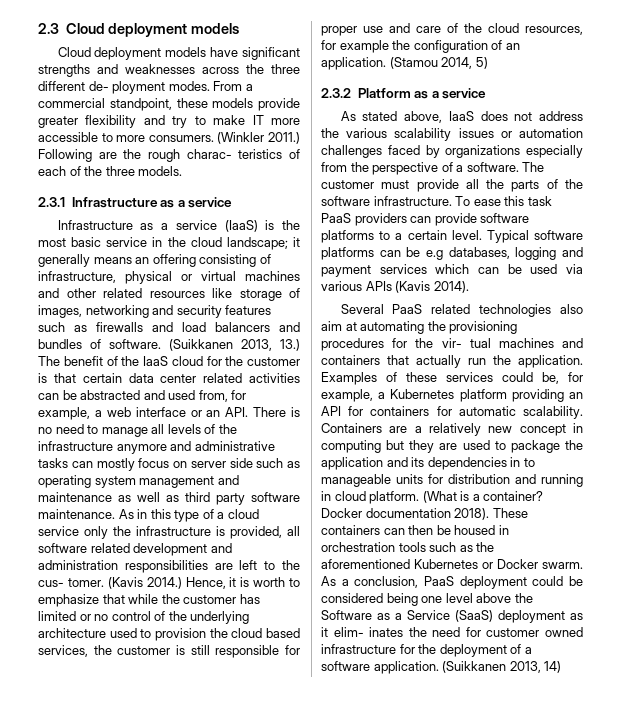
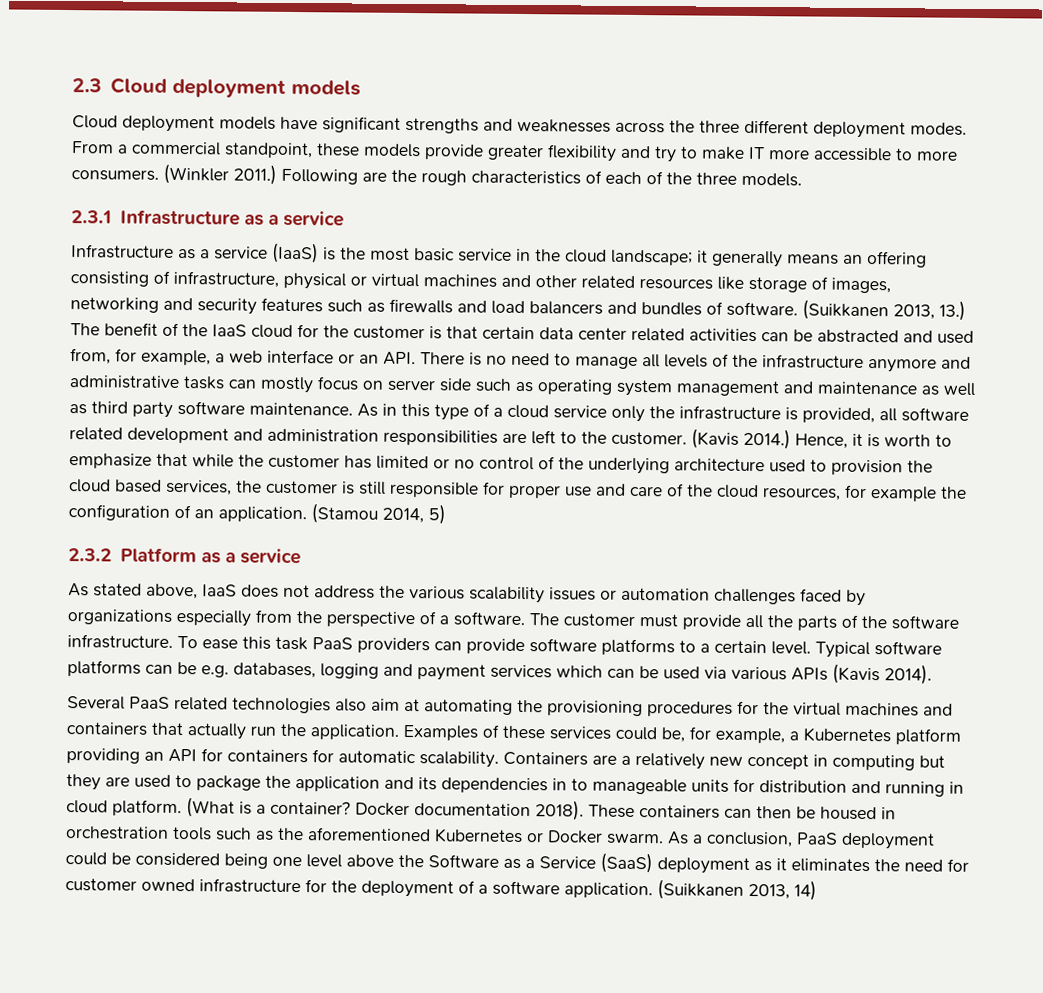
- Cloud deployment models have significant strengths and weaknesses across the three different de- ployment modes.
+ Cloud deployment models have significant strengths and weaknesses across the three different deployment modes.
- Following are the rough charac- teristics of each of the three models.
+ Following are the rough characteristics of each of the three models.
- As in this type of a cloud service only the infrastructure is provided, all software related development and administration responsibilities are left to the cus- tomer.
+ As in this type of a cloud service only the infrastructure is provided, all software related development and administration responsibilities are left to the customer.
- Typical software platforms can be e.g databases, logging and payment services which can be used via various APIs (Kavis 2014).
+ Typical software platforms can be e.g. databases, logging and payment services which can be used via various APIs (Kavis 2014).
- Several PaaS related technologies also aim at automating the provisioning procedures for the vir- tual machines and containers that actually run the application.
+ Several PaaS related technologies also aim at automating the provisioning procedures for the virtual machines and containers that actually run the application.
- As a conclusion, PaaS deployment could be considered being one level above the Software as a Service (SaaS) deployment as it elim- inates the need for customer owned infrastructure for the deployment of a software application.
+ As a conclusion, PaaS deployment could be considered being one level above the Software as a Service (SaaS) deployment as it eliminates the need for customer owned infrastructure for the deployment of a software application.

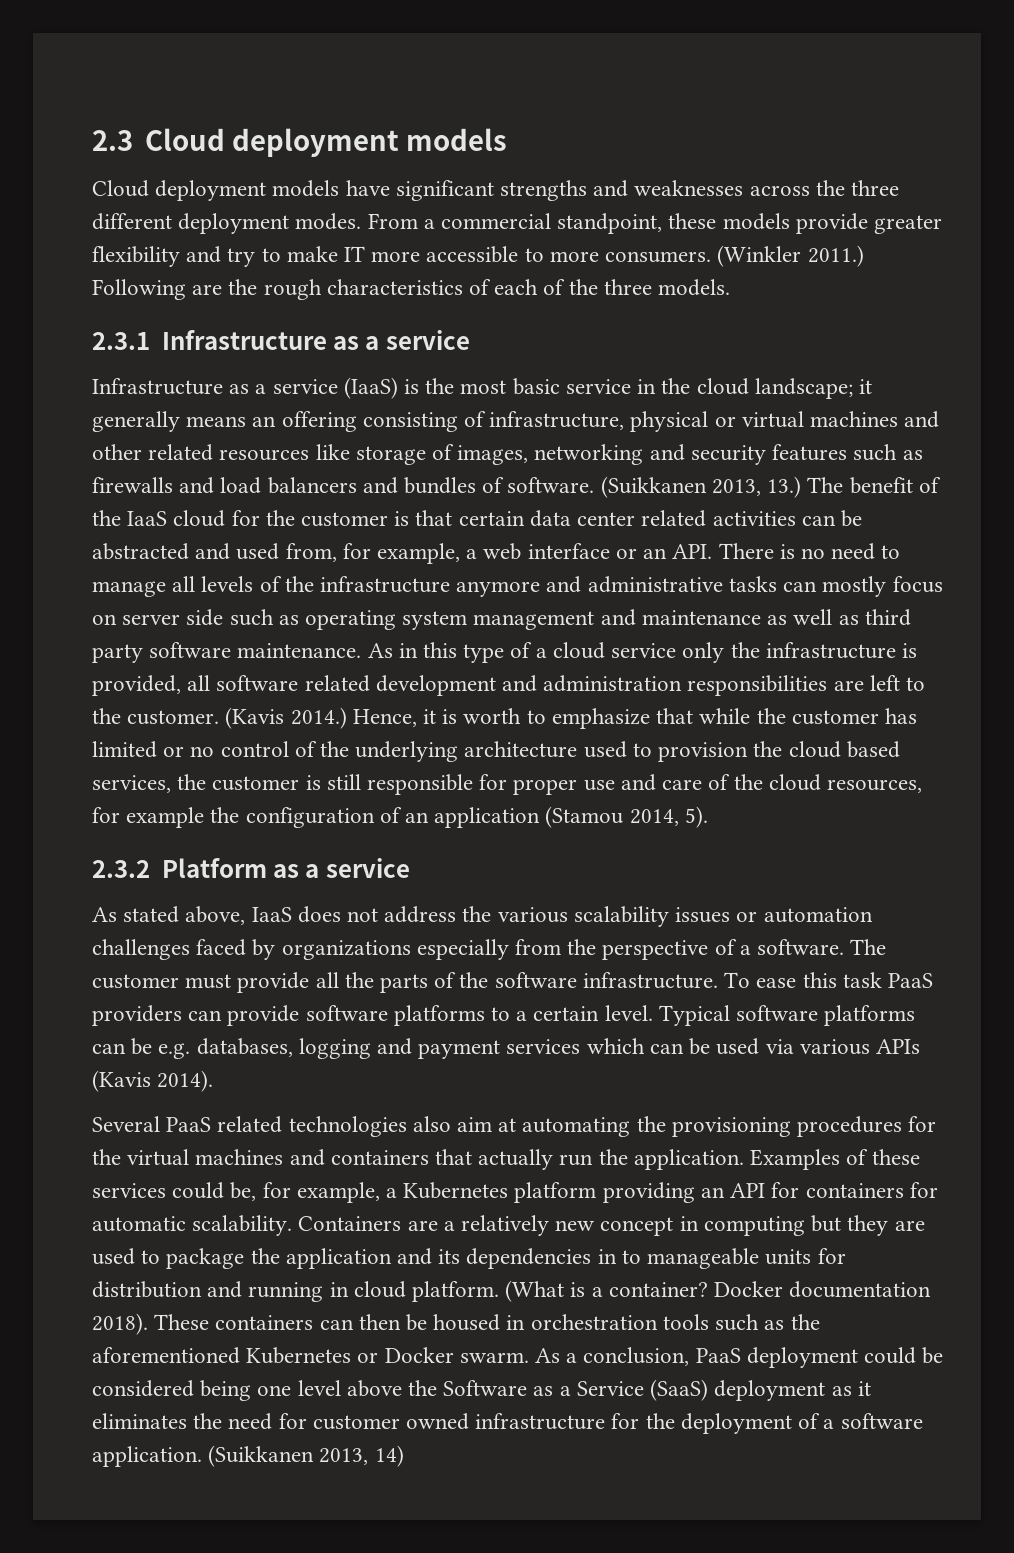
- Hence, it is worth to emphasize that while the customer has limited or no control of the underlying architecture used to provision the cloud based services, the customer is still responsible for proper use and care of the cloud resources, for example the configuration of an application. (Stamou 2014, 5)
+ Hence, it is worth to emphasize that while the customer has limited or no control of the underlying architecture used to provision the cloud based services, the customer is still responsible for proper use and care of the cloud resources, for example the configuration of an application (Stamou 2014, 5).

